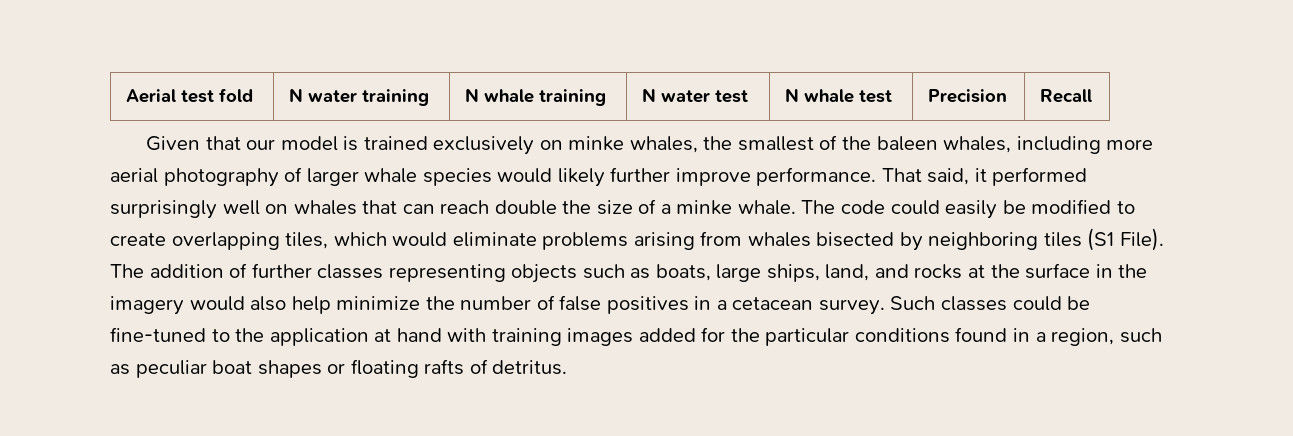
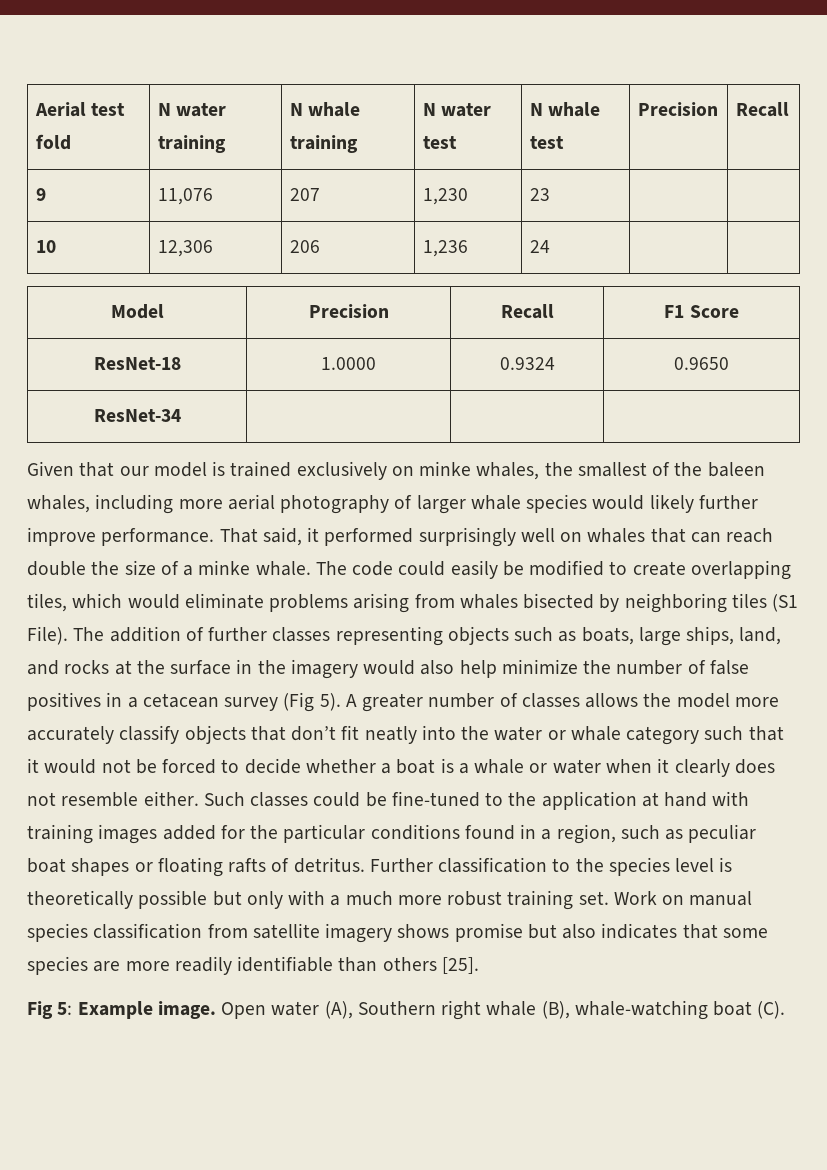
+ 9 | 11,076 | 207 | 1,230 | 23 | |
+ 10 | 12,306 | 206 | 1,236 | 24 | |
+ Model | Precision | Recall | F1 Score
+ ResNet-18 | 1.0000 | 0.9324 | 0.9650
+ ResNet-34 | | |
- The addition of further classes representing objects such as boats, large ships, land, and rocks at the surface in the imagery would also help minimize the number of false positives in a cetacean survey.
+ The addition of further classes representing objects such as boats, large ships, land, and rocks at the surface in the imagery would also help minimize the number of false positives in a cetacean survey (Fig 5). A greater number of classes allows the model more accurately classify objects that don’t fit neatly into the water or whale category such that it would not be forced to decide whether a boat is a whale or water when it clearly does not resemble either.
+ Further classification to the species level is theoretically possible but only with a much more robust training set. Work on manual species classification from satellite imagery shows promise but also indicates that some species are more readily identifiable than others [25].
+ Fig 5: Example image. Open water (A), Southern right whale (B), whale-watching boat (C).

